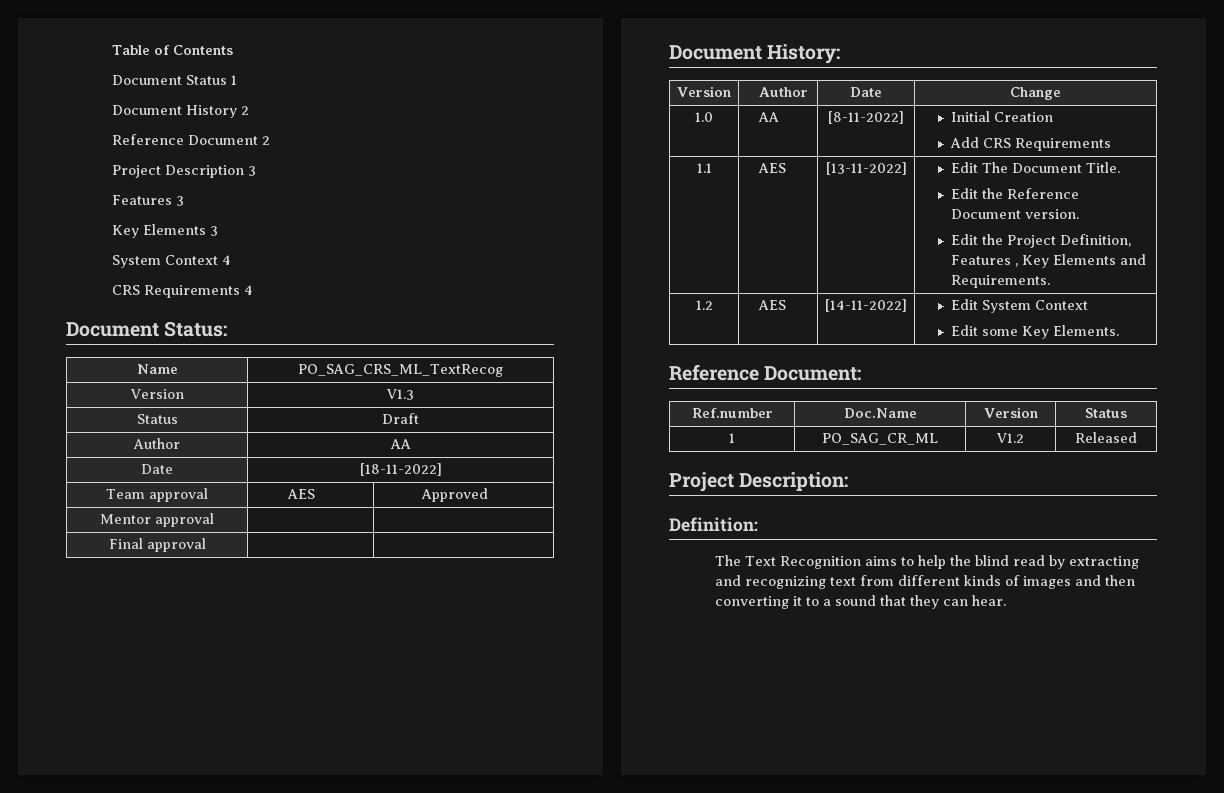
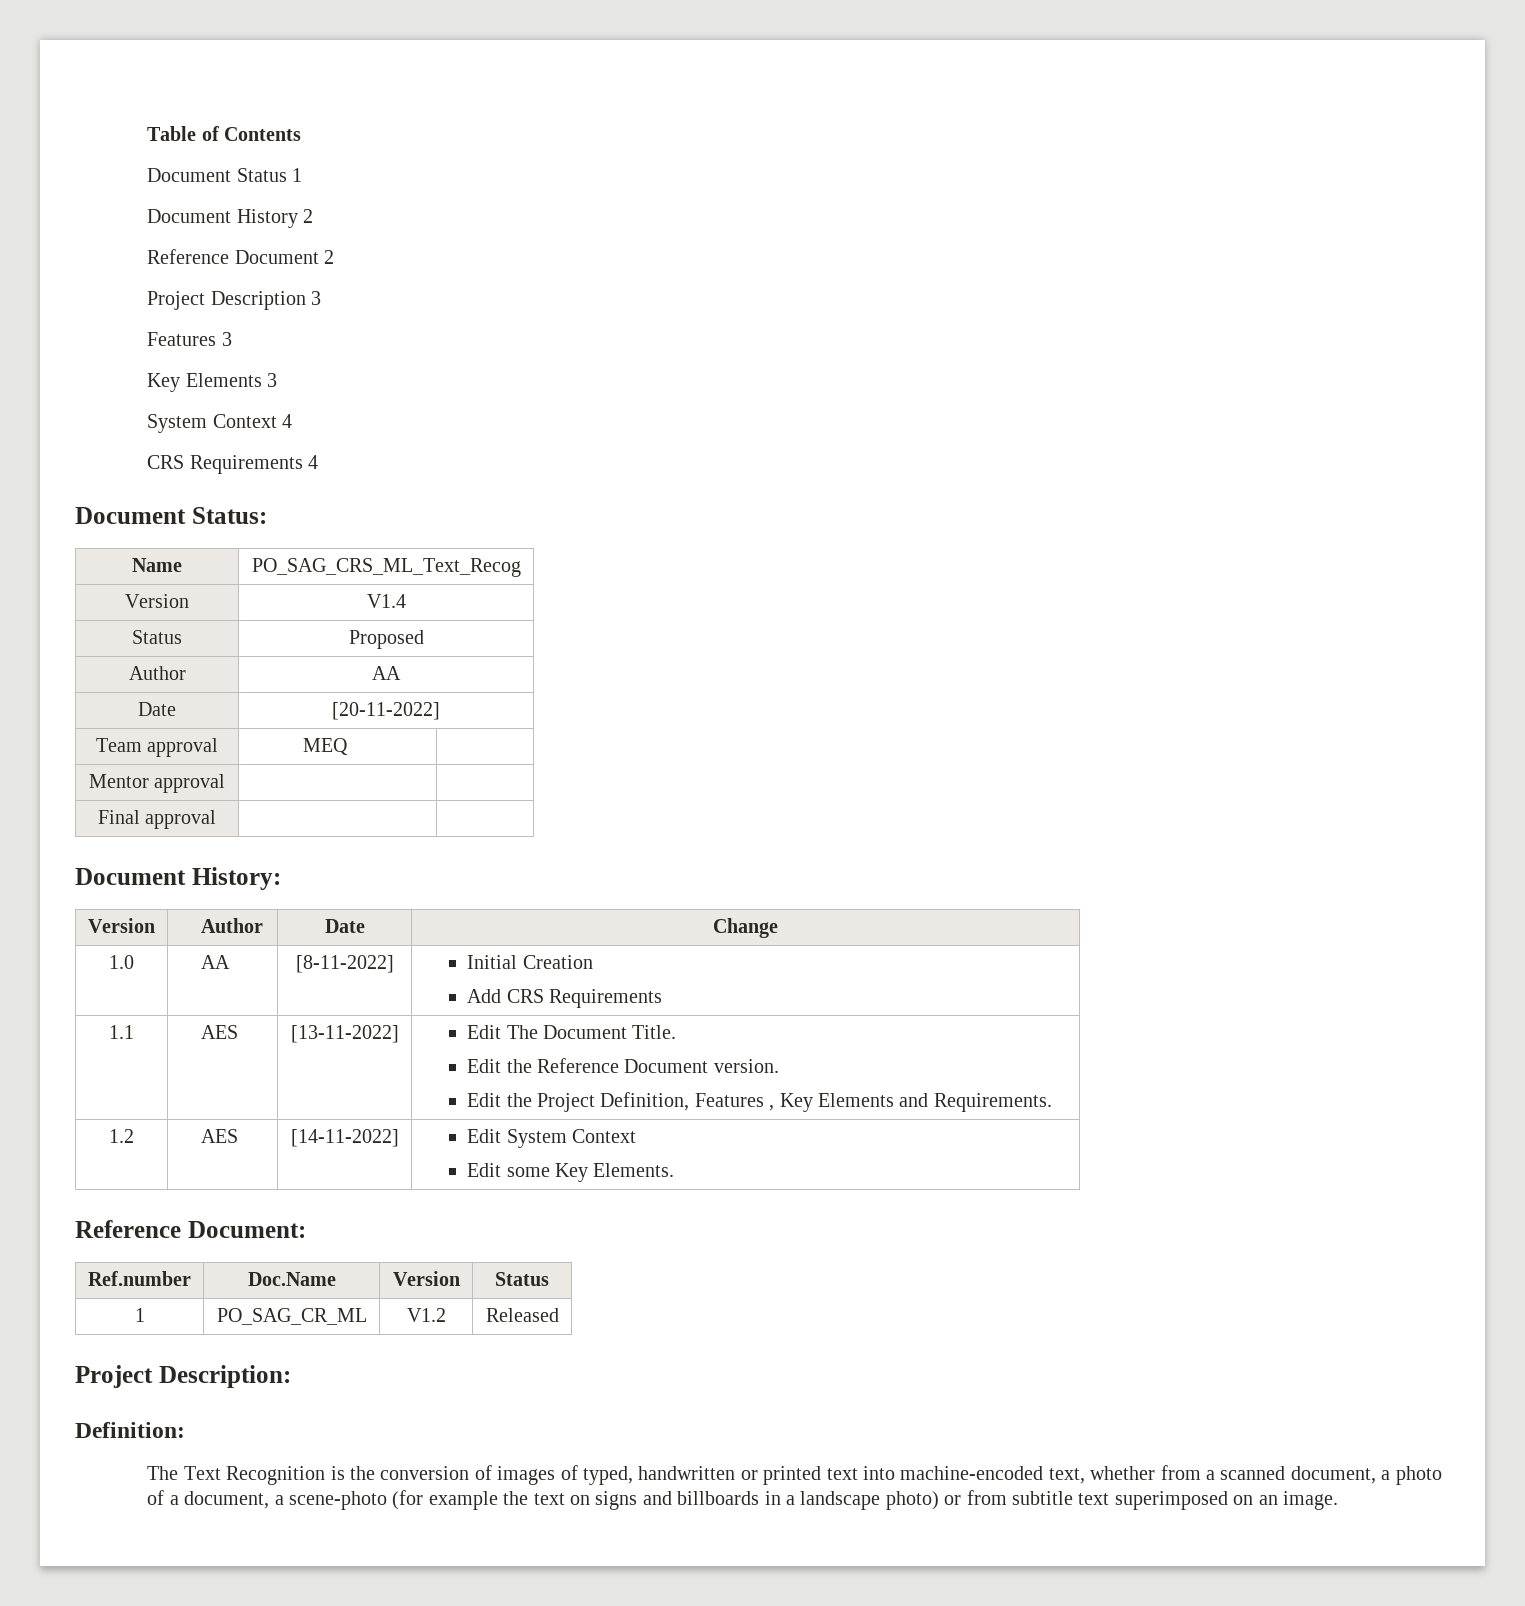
- Name | PO_SAG_CRS_ML_TextRecog
- Version | V1.3
- Status | Draft
+ Name | PO_SAG_CRS_ML_Text_Recog
+ Version | V1.4
+ Status | Proposed
- Date | [18-11-2022]
+ Date | [20-11-2022]
- Team approval | AES | Approved
+ Team approval | MEQ |
- The Text Recognition aims to help the blind read by extracting and recognizing text from different kinds of images and then converting it to a sound that they can hear.
+ The Text Recognition is the conversion of images of typed, handwritten or printed text into machine-encoded text, whether from a scanned document, a photo of a document, a scene-photo (for example the text on signs and billboards in a landscape photo) or from subtitle text superimposed on an image.

